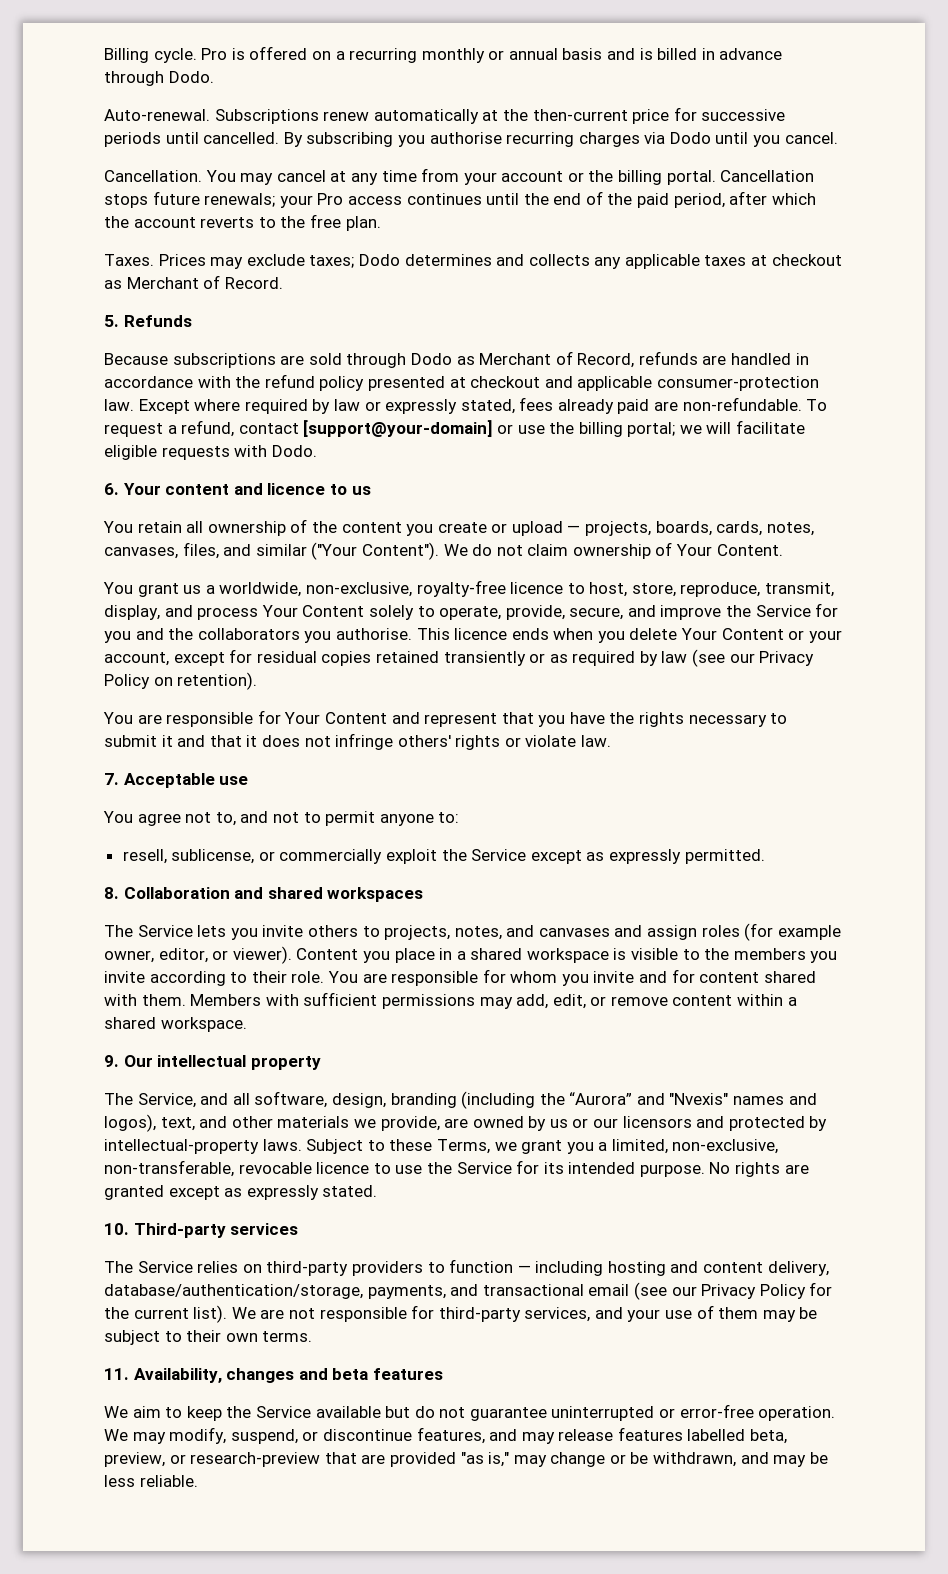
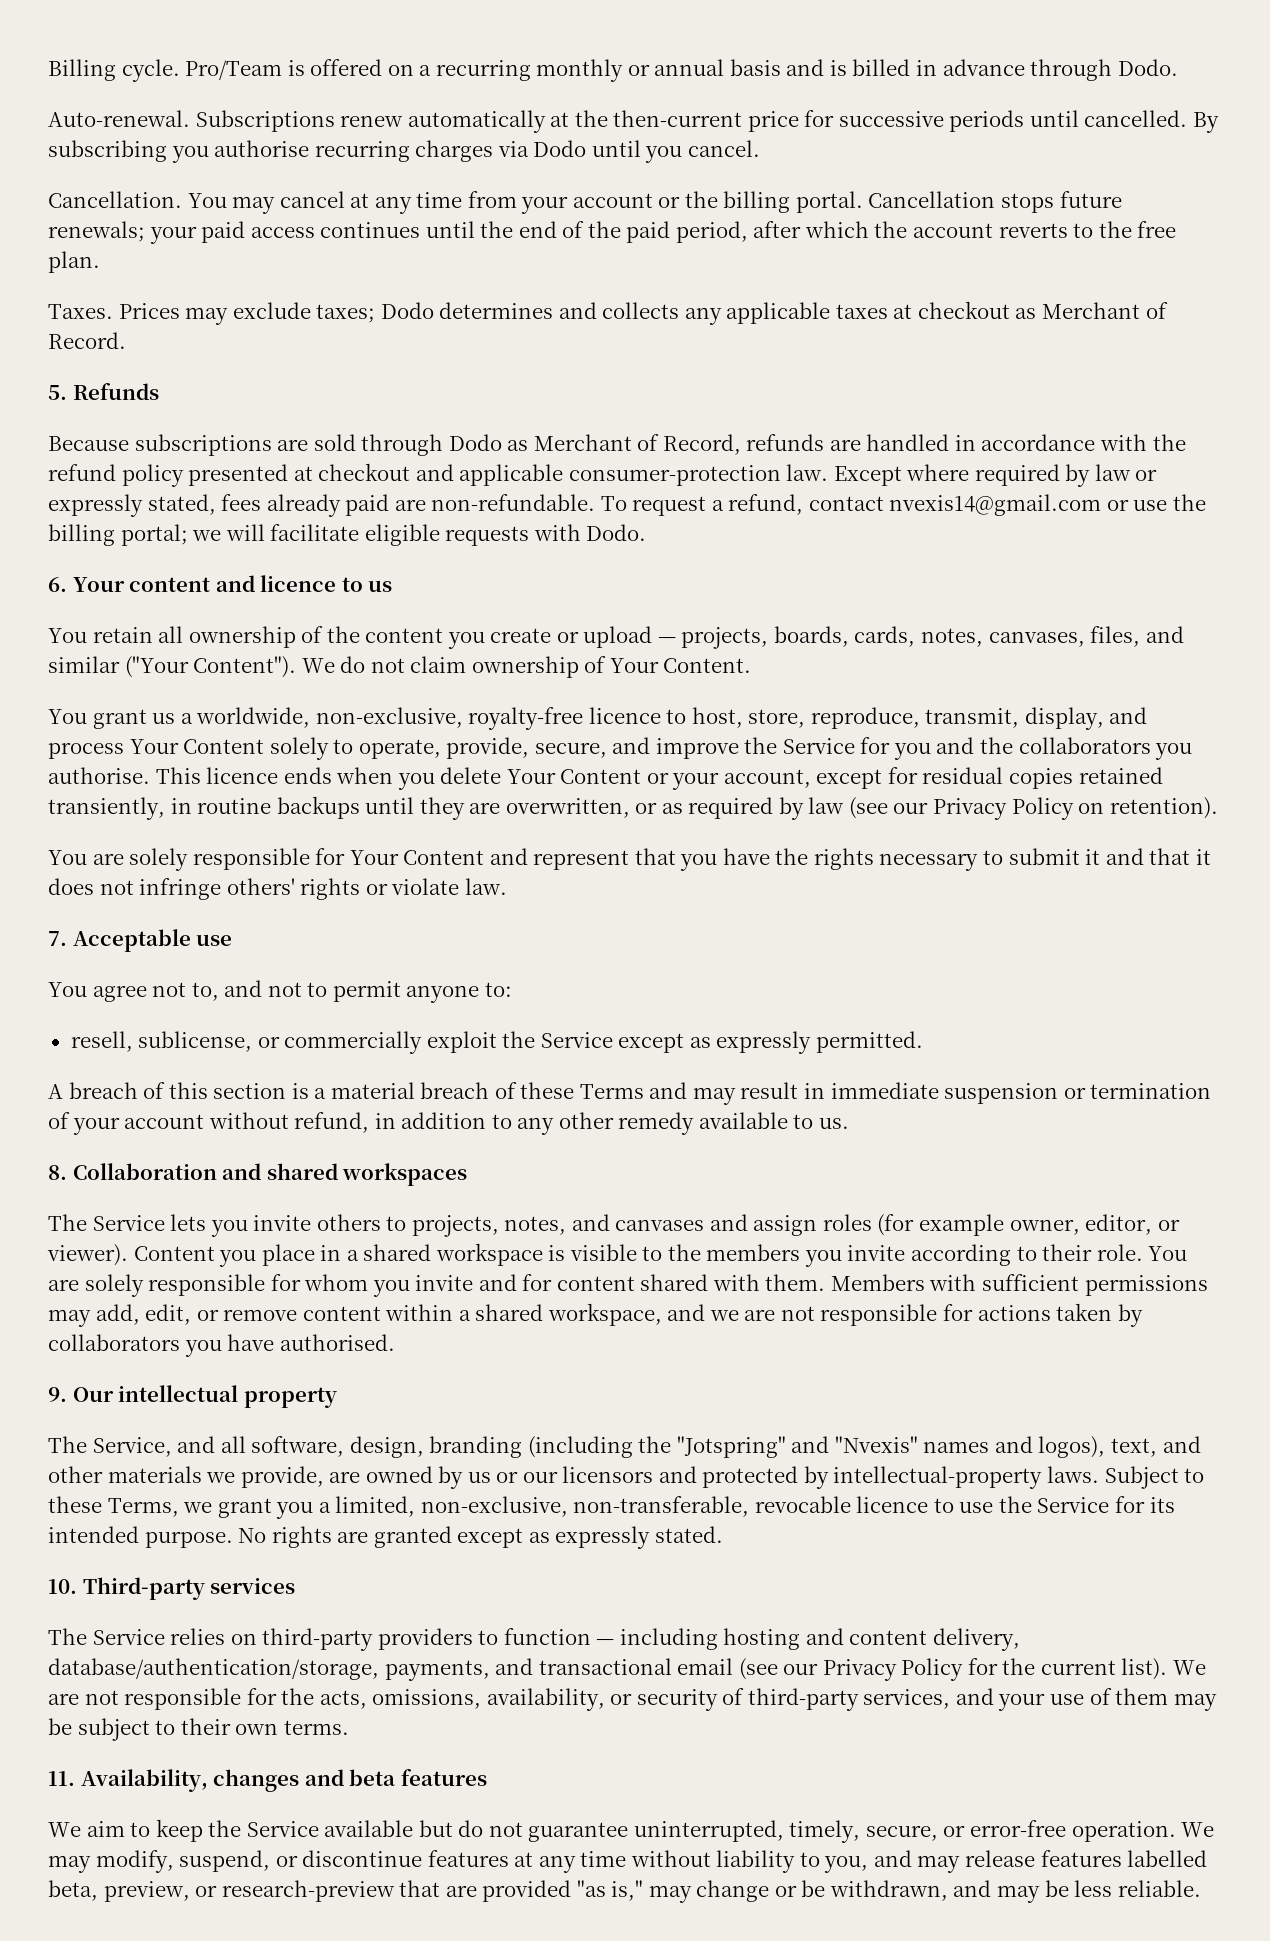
- Pro is offered on a recurring monthly or annual basis and is billed in advance through Dodo.
+ Pro/Team is offered on a recurring monthly or annual basis and is billed in advance through Dodo.
- Cancellation stops future renewals; your Pro access continues until the end of the paid period, after which the account reverts to the free plan.
+ Cancellation stops future renewals; your paid access continues until the end of the paid period, after which the account reverts to the free plan.
- To request a refund, contact [support@your-domain] or use the billing portal; we will facilitate eligible requests with Dodo.
+ To request a refund, contact nvexis14@gmail.com or use the billing portal; we will facilitate eligible requests with Dodo.
- This licence ends when you delete Your Content or your account, except for residual copies retained transiently or as required by law (see our Privacy Policy on retention).
+ This licence ends when you delete Your Content or your account, except for residual copies retained transiently, in routine backups until they are overwritten, or as required by law (see our Privacy Policy on retention).
- You are responsible for Your Content and represent that you have the rights necessary to submit it and that it does not infringe others' rights or violate law.
+ You are solely responsible for Your Content and represent that you have the rights necessary to submit it and that it does not infringe others' rights or violate law.
+ A breach of this section is a material breach of these Terms and may result in immediate suspension or termination of your account without refund, in addition to any other remedy available to us.
- You are responsible for whom you invite and for content shared with them.
+ You are solely responsible for whom you invite and for content shared with them.
- Members with sufficient permissions may add, edit, or remove content within a shared workspace.
+ Members with sufficient permissions may add, edit, or remove content within a shared workspace, and we are not responsible for actions taken by collaborators you have authorised.
- The Service, and all software, design, branding (including the “Aurora” and "Nvexis" names and logos), text, and other materials we provide, are owned by us or our licensors and protected by intellectual-property laws.
+ The Service, and all software, design, branding (including the "Jotspring" and "Nvexis" names and logos), text, and other materials we provide, are owned by us or our licensors and protected by intellectual-property laws.
- We are not responsible for third-party services, and your use of them may be subject to their own terms.
+ We are not responsible for the acts, omissions, availability, or security of third-party services, and your use of them may be subject to their own terms.
- We aim to keep the Service available but do not guarantee uninterrupted or error-free operation.
+ We aim to keep the Service available but do not guarantee uninterrupted, timely, secure, or error-free operation.
- We may modify, suspend, or discontinue features, and may release features labelled beta, preview, or research-preview that are provided "as is," may change or be withdrawn, and may be less reliable.
+ We may modify, suspend, or discontinue features at any time without liability to you, and may release features labelled beta, preview, or research-preview that are provided "as is," may change or be withdrawn, and may be less reliable.

